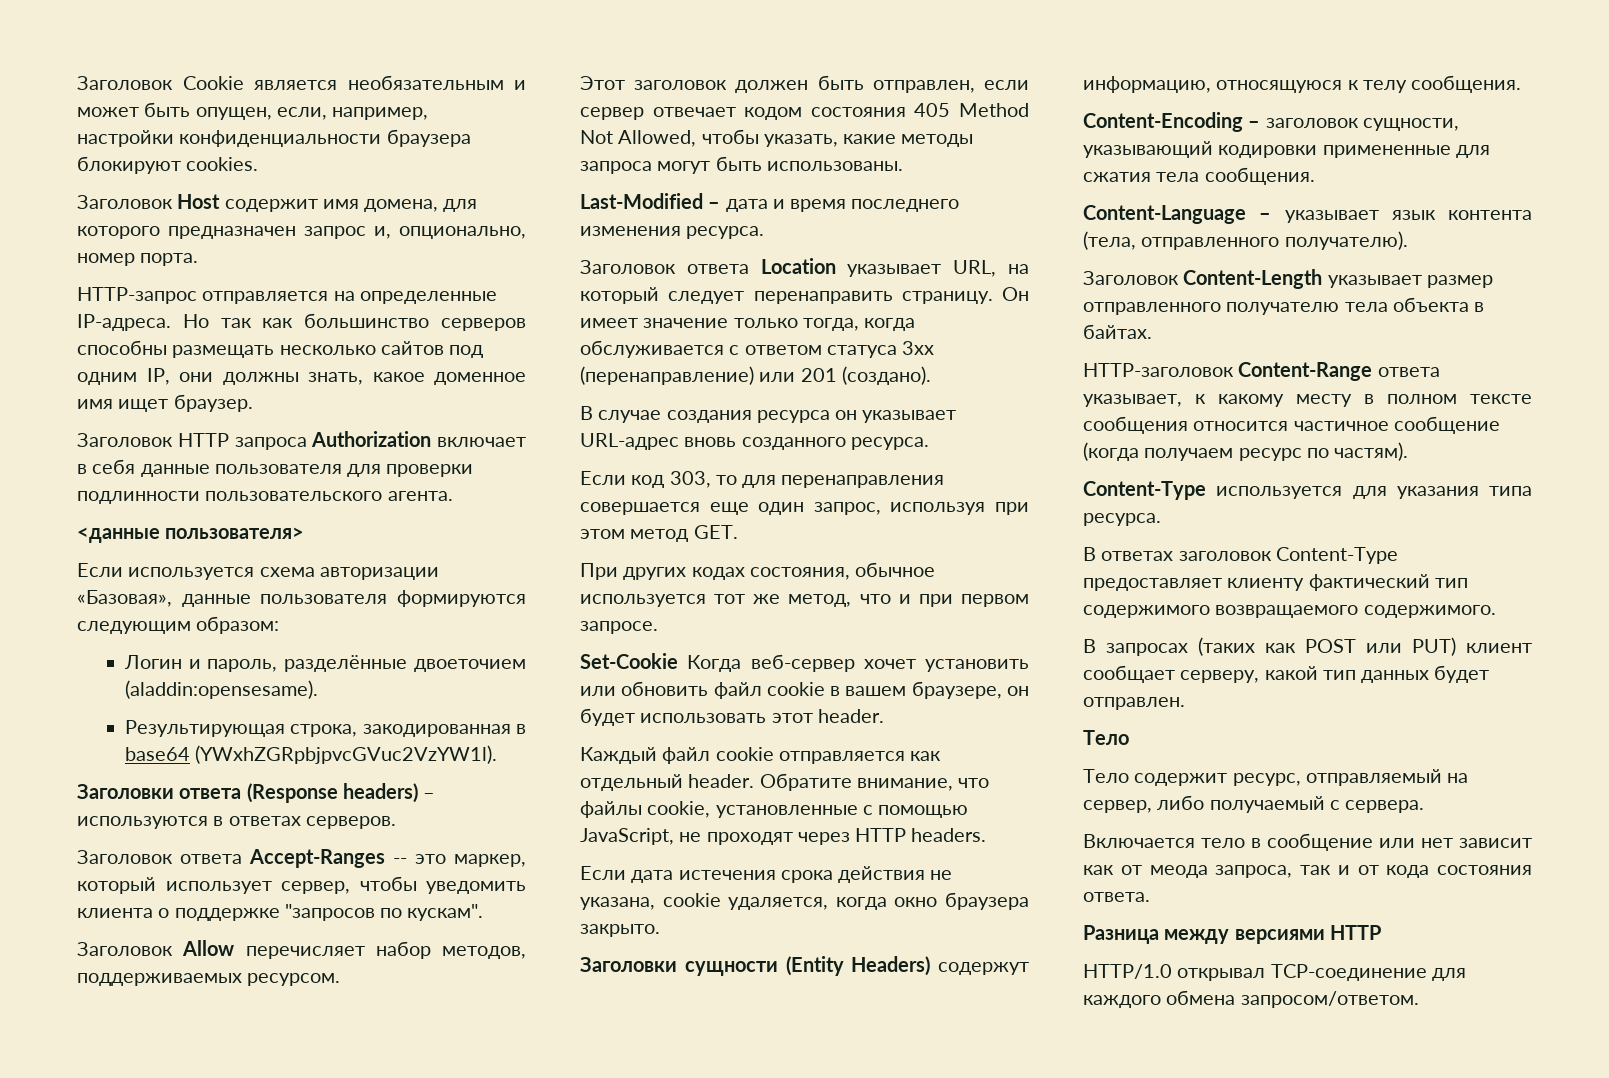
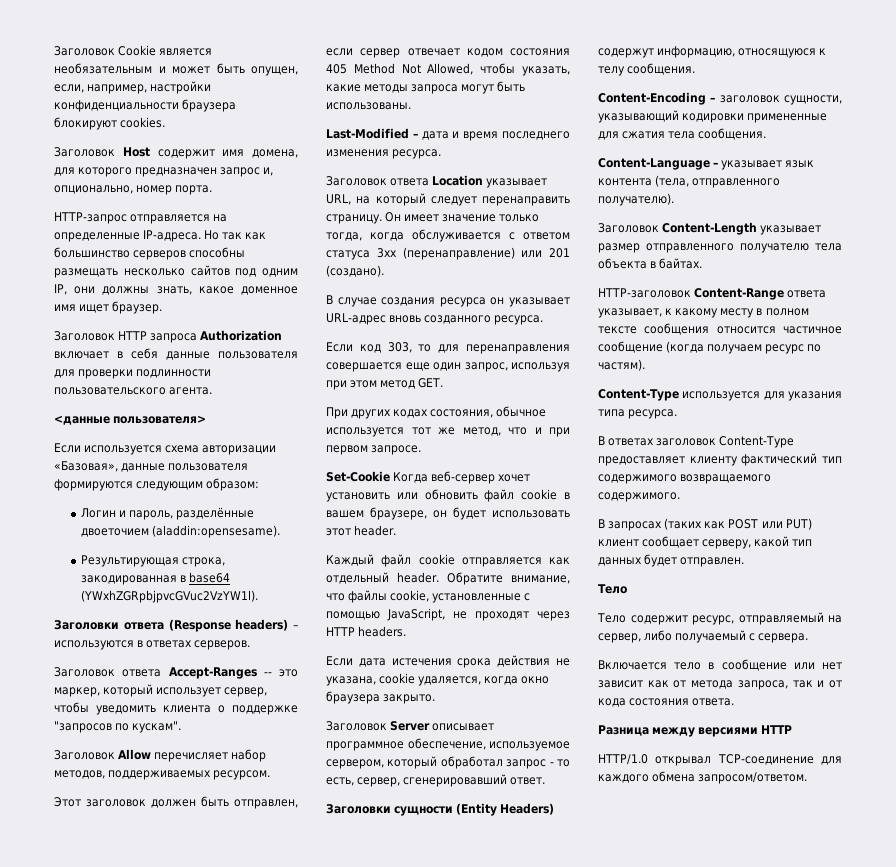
+ Заголовок Server описывает программное обеспечение, используемое сервером, который обработал запрос - то есть, сервер, сгенерировавший ответ.
- Включается тело в сообщение или нет зависит как от меода запроса, так и от кода состояния ответа.
+ Включается тело в сообщение или нет зависит как от метода запроса, так и от кода состояния ответа.

